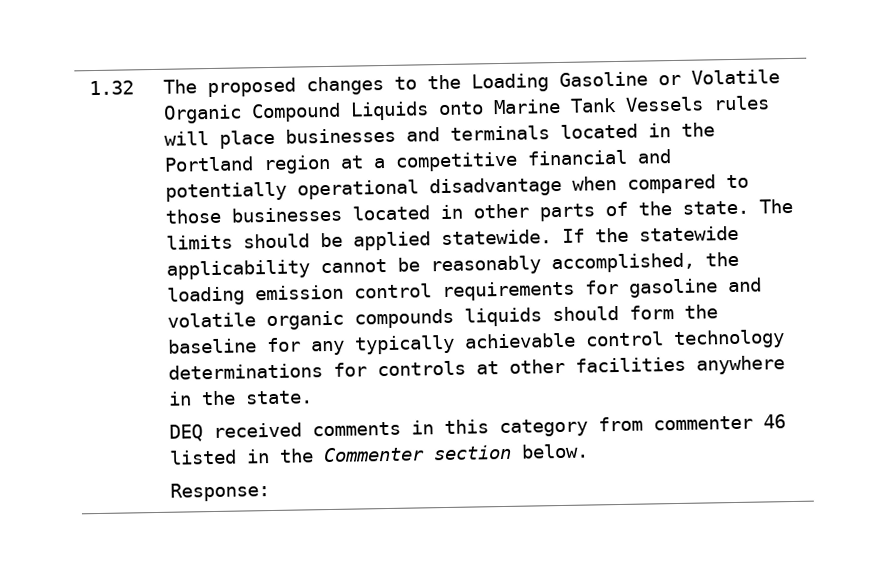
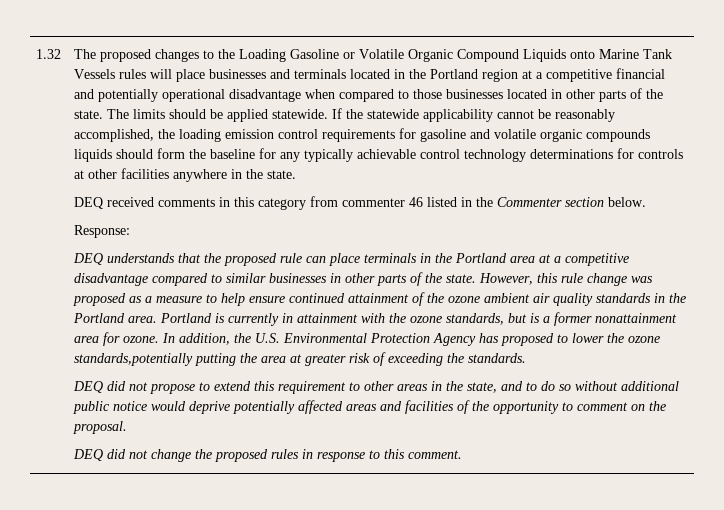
+ DEQ understands that the proposed rule can place terminals in the Portland area at a competitive disadvantage compared to similar businesses in other parts of the state. However, this rule change was proposed as a measure to help ensure continued attainment of the ozone ambient air quality standards in the Portland area. Portland is currently in attainment with the ozone standards, but is a former nonattainment area for ozone. In addition, the U.S. Environmental Protection Agency has proposed to lower the ozone standards,potentially putting the area at greater risk of exceeding the standards.
+ DEQ did not propose to extend this requirement to other areas in the state, and to do so without additional public notice would deprive potentially affected areas and facilities of the opportunity to comment on the proposal.
+ DEQ did not change the proposed rules in response to this comment.

